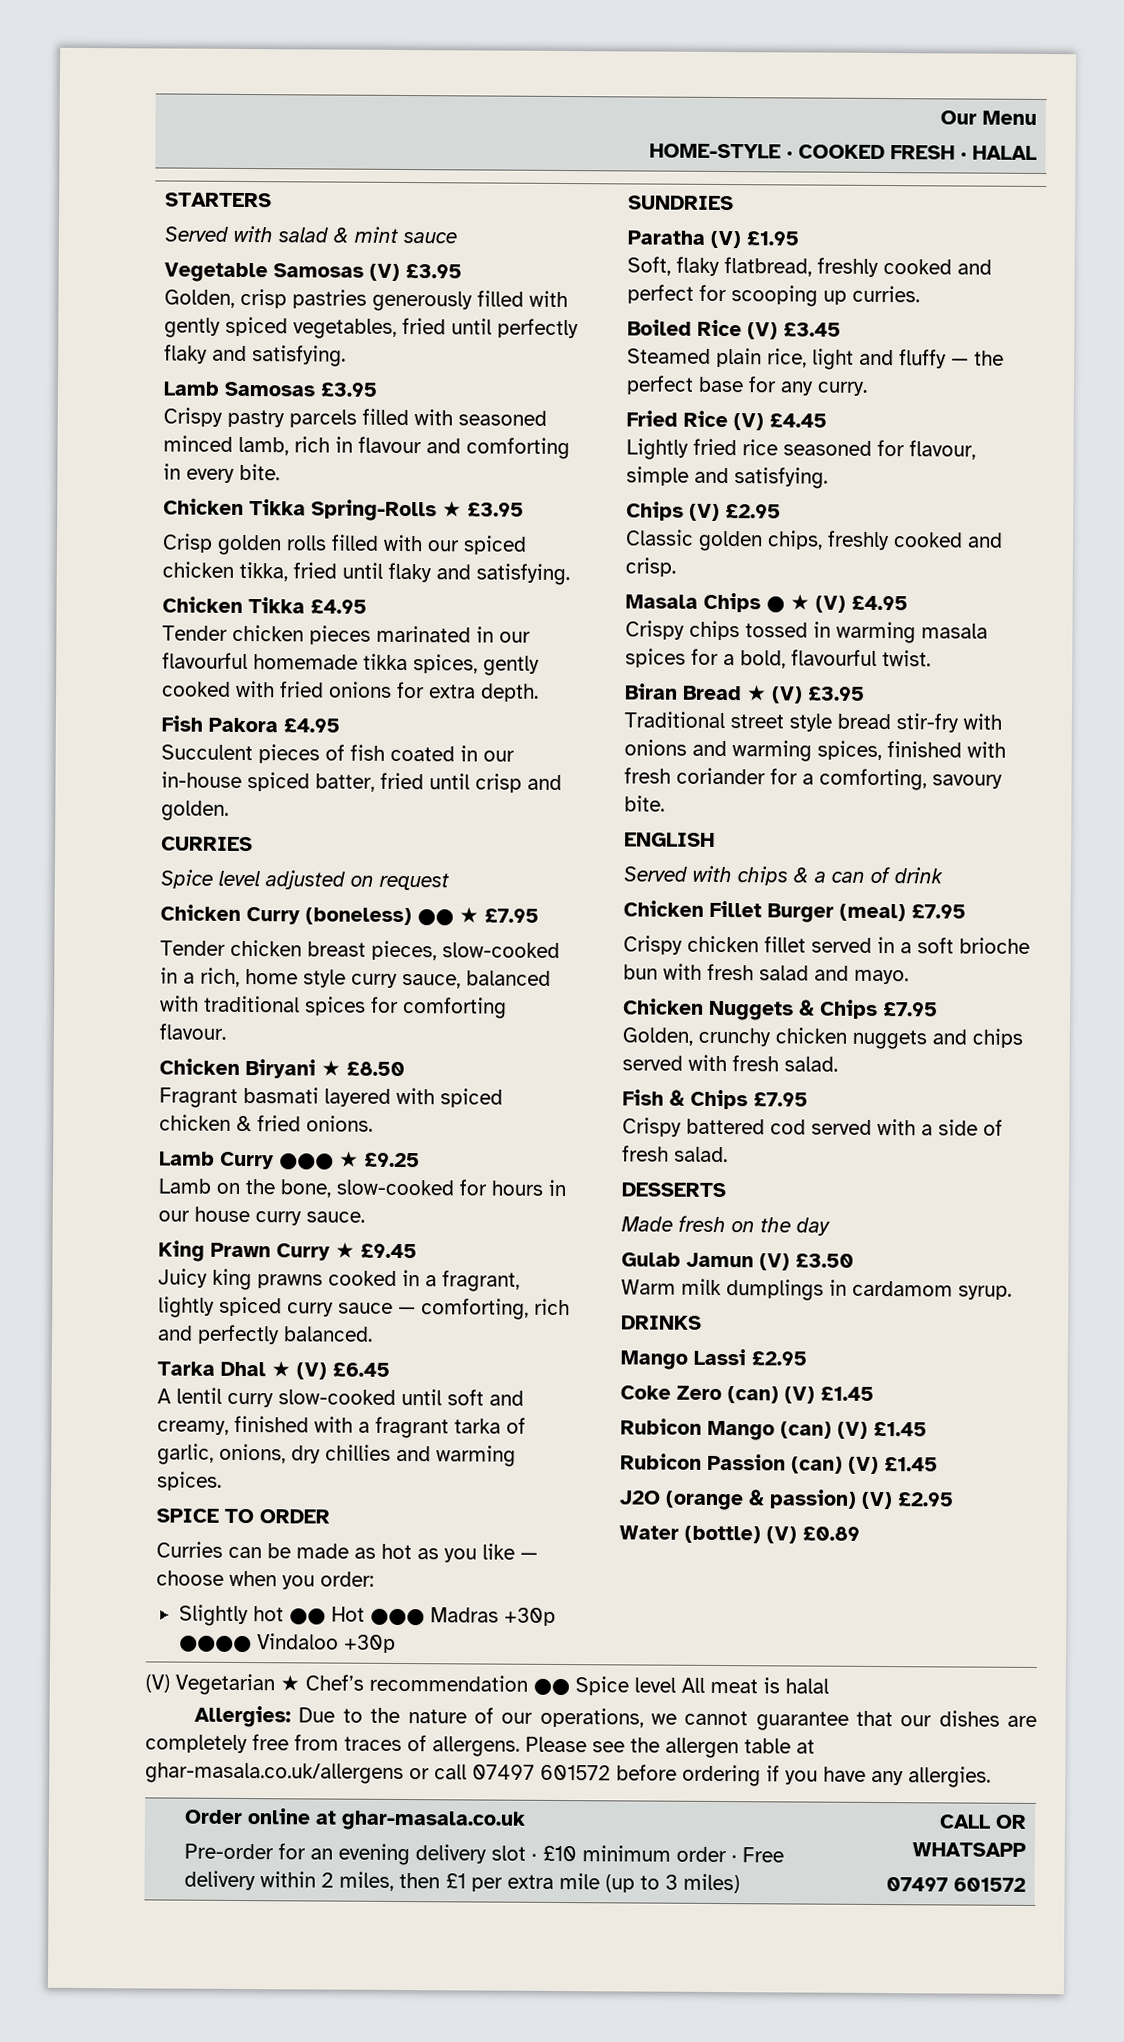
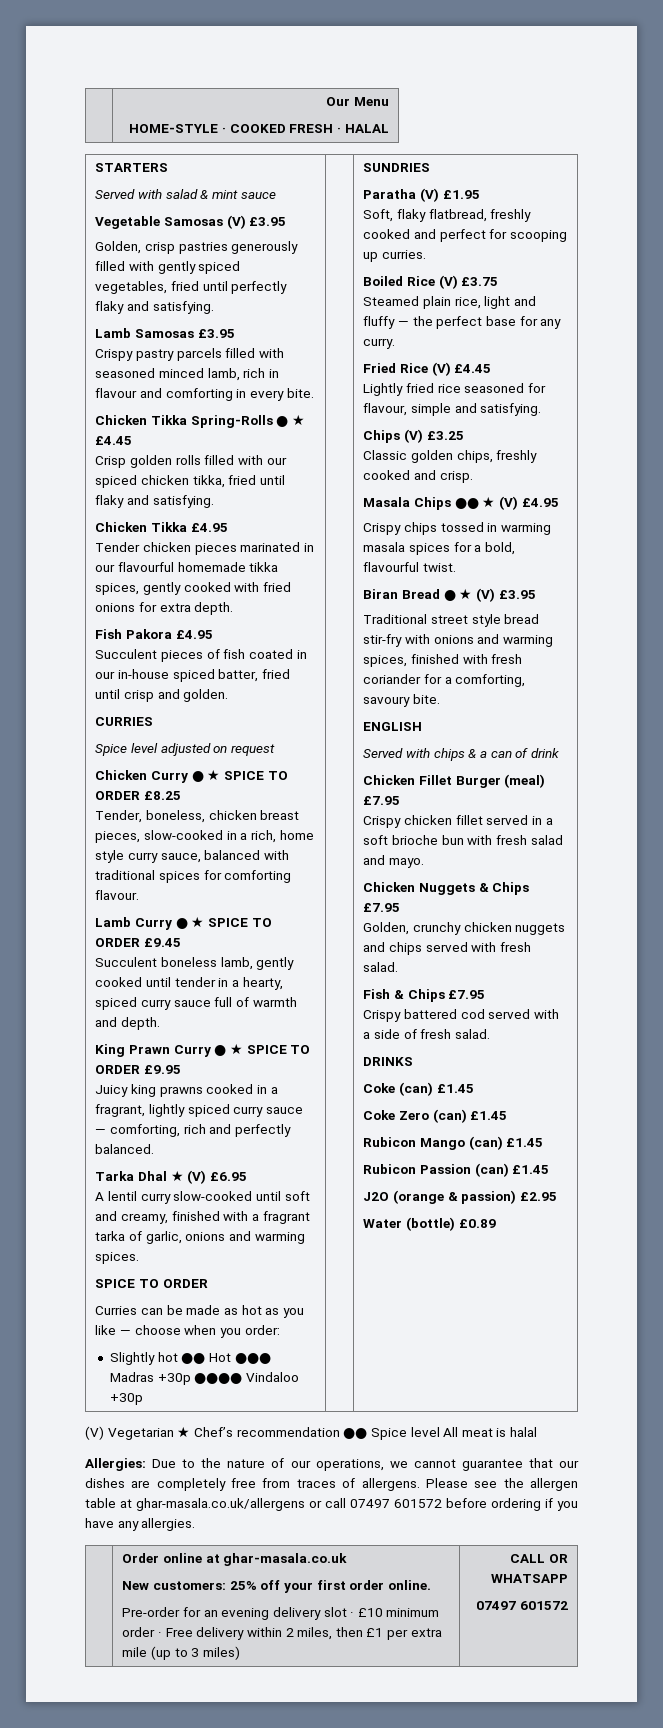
- Chicken Tikka Spring-Rolls ★ £3.95
+ Chicken Tikka Spring-Rolls ● ★ £4.45
- Chicken Curry (boneless) ●● ★ £7.95
- Tender chicken breast pieces, slow-cooked in a rich, home style curry sauce, balanced with traditional spices for comforting flavour.
+ Chicken Curry ● ★ SPICE TO ORDER £8.25
+ Tender, boneless, chicken breast pieces, slow-cooked in a rich, home style curry sauce, balanced with traditional spices for comforting flavour.
- Chicken Biryani ★ £8.50
- Fragrant basmati layered with spiced chicken & fried onions.
- Lamb Curry ●●● ★ £9.25
- Lamb on the bone, slow-cooked for hours in our house curry sauce.
- King Prawn Curry ★ £9.45
+ Lamb Curry ● ★ SPICE TO ORDER £9.45
+ Succulent boneless lamb, gently cooked until tender in a hearty, spiced curry sauce full of warmth and depth.
+ King Prawn Curry ● ★ SPICE TO ORDER £9.95
- Tarka Dhal ★ (V) £6.45
+ Tarka Dhal ★ (V) £6.95
- A lentil curry slow-cooked until soft and creamy, finished with a fragrant tarka of garlic, onions, dry chillies and warming spices.
+ A lentil curry slow-cooked until soft and creamy, finished with a fragrant tarka of garlic, onions and warming spices.
- Boiled Rice (V) £3.45
+ Boiled Rice (V) £3.75
- Chips (V) £2.95
+ Chips (V) £3.25
- Masala Chips ● ★ (V) £4.95
+ Masala Chips ●● ★ (V) £4.95
- Biran Bread ★ (V) £3.95
+ Biran Bread ● ★ (V) £3.95
- DESSERTS
- Made fresh on the day
- Gulab Jamun (V) £3.50
- Warm milk dumplings in cardamom syrup.
  DRINKS
- Mango Lassi £2.95
+ Coke (can) £1.45
- Coke Zero (can) (V) £1.45
+ Coke Zero (can) £1.45
- Rubicon Mango (can) (V) £1.45
+ Rubicon Mango (can) £1.45
- Rubicon Passion (can) (V) £1.45
+ Rubicon Passion (can) £1.45
- J2O (orange & passion) (V) £2.95
+ J2O (orange & passion) £2.95
- Water (bottle) (V) £0.89
+ Water (bottle) £0.89
+ New customers: 25% off your first order online.

